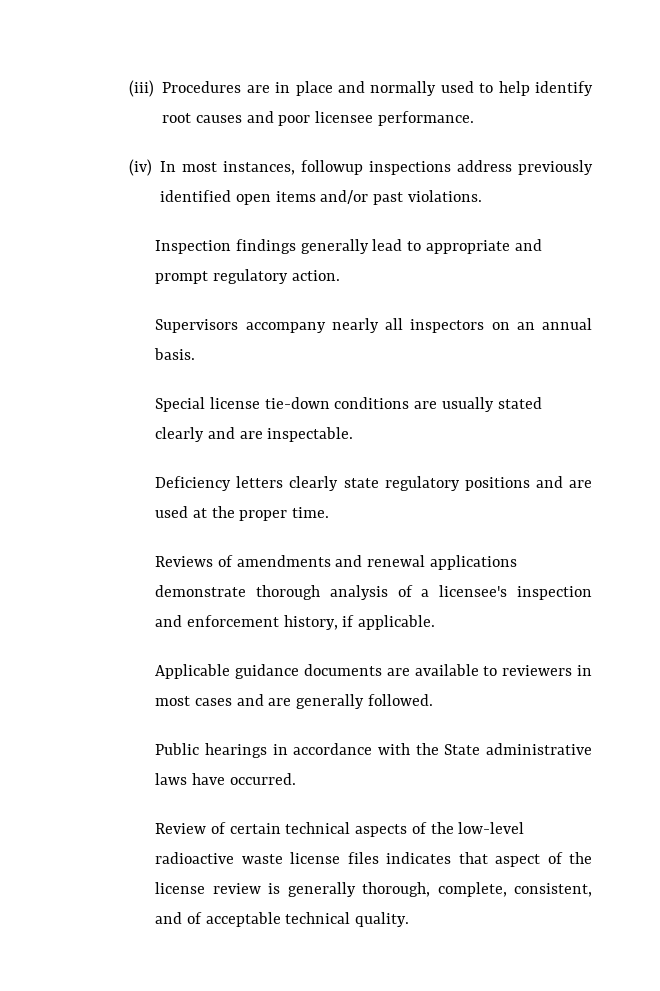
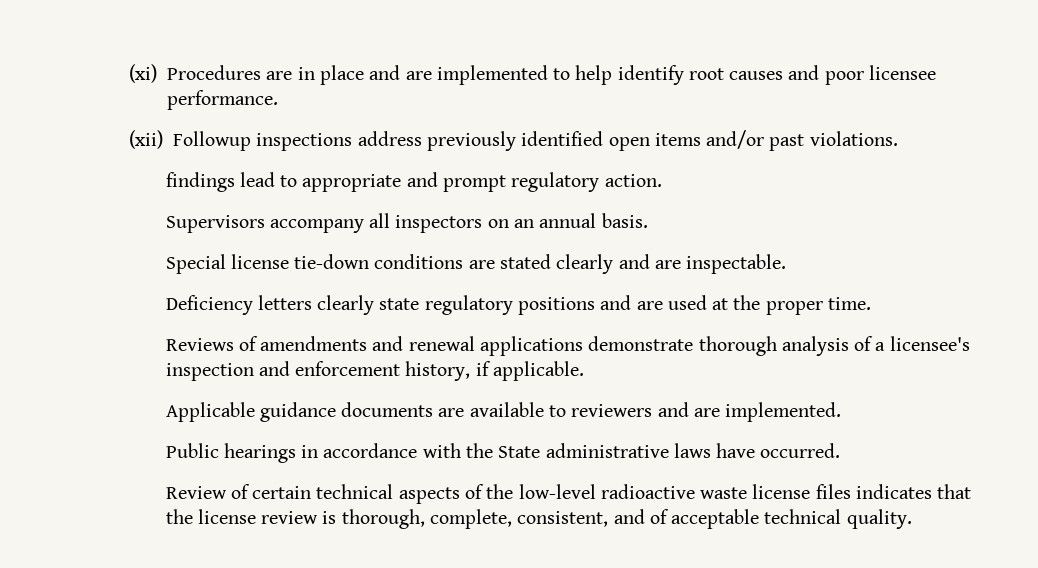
- (iii) Procedures are in place and normally used to help identify root causes and poor licensee performance.
+ (xi) Procedures are in place and are implemented to help identify root causes and poor licensee performance.
- (iv) In most instances, followup inspections address previously identified open items and/or past violations.
+ (xii) Followup inspections address previously identified open items and/or past violations.
- Inspection findings generally lead to appropriate and prompt regulatory action.
+ findings lead to appropriate and prompt regulatory action.
- Supervisors accompany nearly all inspectors on an annual basis.
+ Supervisors accompany all inspectors on an annual basis.
- Special license tie-down conditions are usually stated clearly and are inspectable.
+ Special license tie-down conditions are stated clearly and are inspectable.
- Applicable guidance documents are available to reviewers in most cases and are generally followed.
+ Applicable guidance documents are available to reviewers and are implemented.
- Review of certain technical aspects of the low-level radioactive waste license files indicates that aspect of the license review is generally thorough, complete, consistent, and of acceptable technical quality.
+ Review of certain technical aspects of the low-level radioactive waste license files indicates that the license review is thorough, complete, consistent, and of acceptable technical quality.

